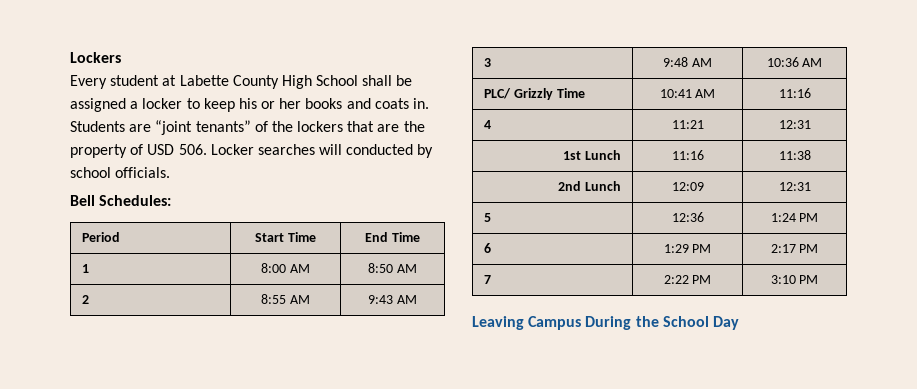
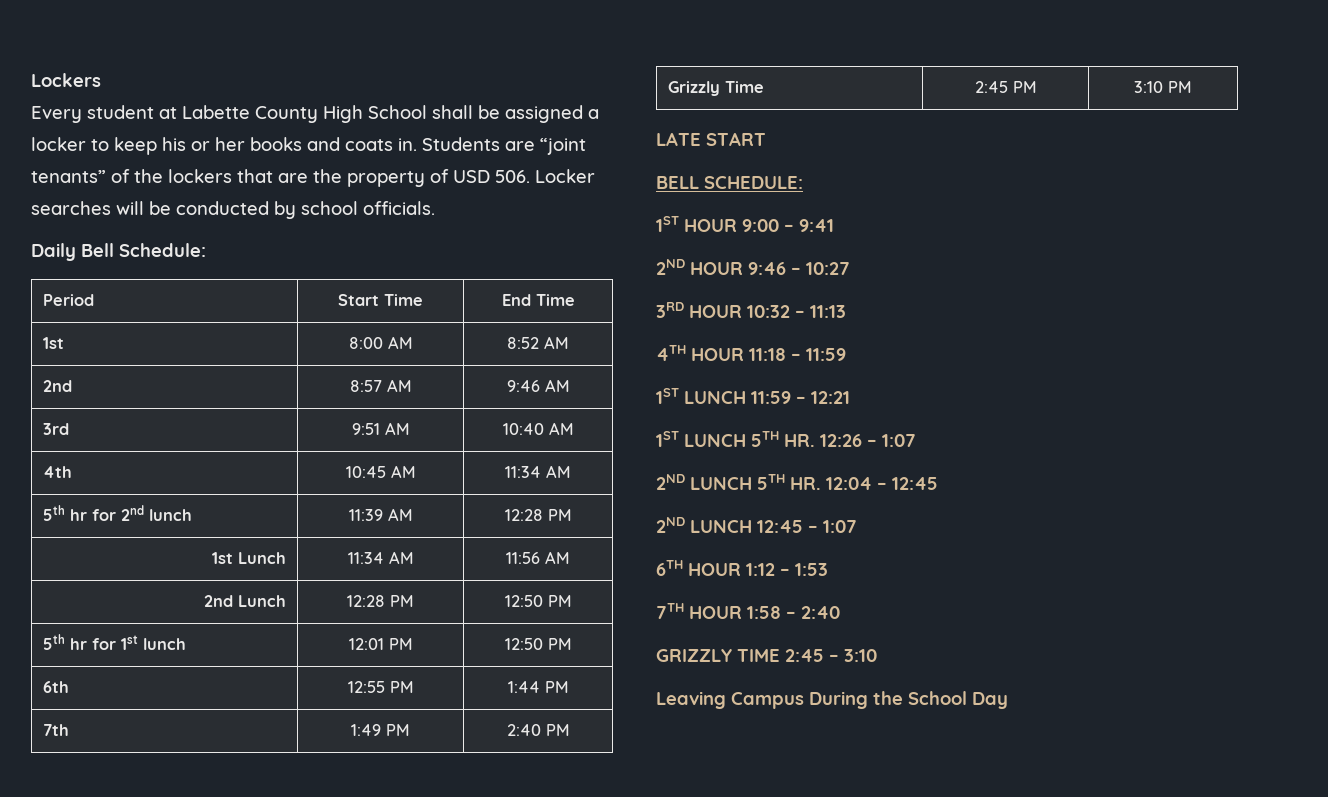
- Students are “joint tenants” of the lockers that are the property of USD 506. Locker searches will conducted by school officials.
+ Students are “joint tenants” of the lockers that are the property of USD 506. Locker searches will be conducted by school officials.
- Bell Schedules:
+ Daily Bell Schedule:
- 1 | 8:00 AM | 8:50 AM
- 2 | 8:55 AM | 9:43 AM
- 3 | 9:48 AM | 10:36 AM
- PLC/ Grizzly Time | 10:41 AM | 11:16
- 4 | 11:21 | 12:31
- 1st Lunch | 11:16 | 11:38
- 2nd Lunch | 12:09 | 12:31
- 5 | 12:36 | 1:24 PM
- 6 | 1:29 PM | 2:17 PM
- 7 | 2:22 PM | 3:10 PM
+ 1st | 8:00 AM | 8:52 AM
+ 2nd | 8:57 AM | 9:46 AM
+ 3rd | 9:51 AM | 10:40 AM
+ 4th | 10:45 AM | 11:34 AM
+ 5th hr for 2nd lunch | 11:39 AM | 12:28 PM
+ 1st Lunch | 11:34 AM | 11:56 AM
+ 2nd Lunch | 12:28 PM | 12:50 PM
+ 5th hr for 1st lunch | 12:01 PM | 12:50 PM
+ 6th | 12:55 PM | 1:44 PM
+ 7th | 1:49 PM | 2:40 PM
+ Grizzly Time | 2:45 PM | 3:10 PM
+ LATE START
+ BELL SCHEDULE:
+ 1ST HOUR 9:00 – 9:41
+ 2ND HOUR 9:46 – 10:27
+ 3RD HOUR 10:32 – 11:13
+ 4TH HOUR 11:18 – 11:59
+ 1ST LUNCH 11:59 – 12:21
+ 1ST LUNCH 5TH HR. 12:26 – 1:07
+ 2ND LUNCH 5TH HR. 12:04 – 12:45
+ 2ND LUNCH 12:45 – 1:07
+ 6TH HOUR 1:12 – 1:53
+ 7TH HOUR 1:58 – 2:40
+ GRIZZLY TIME 2:45 – 3:10

